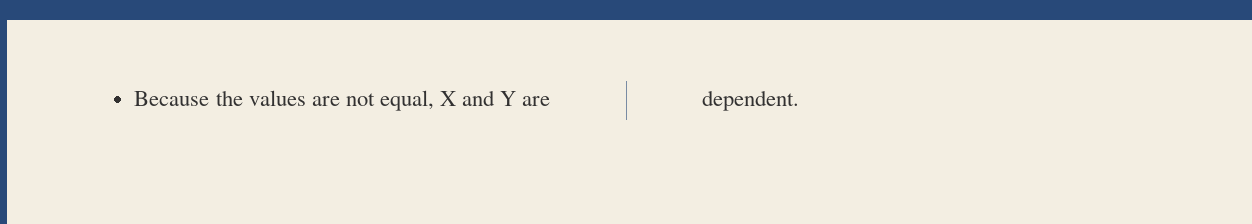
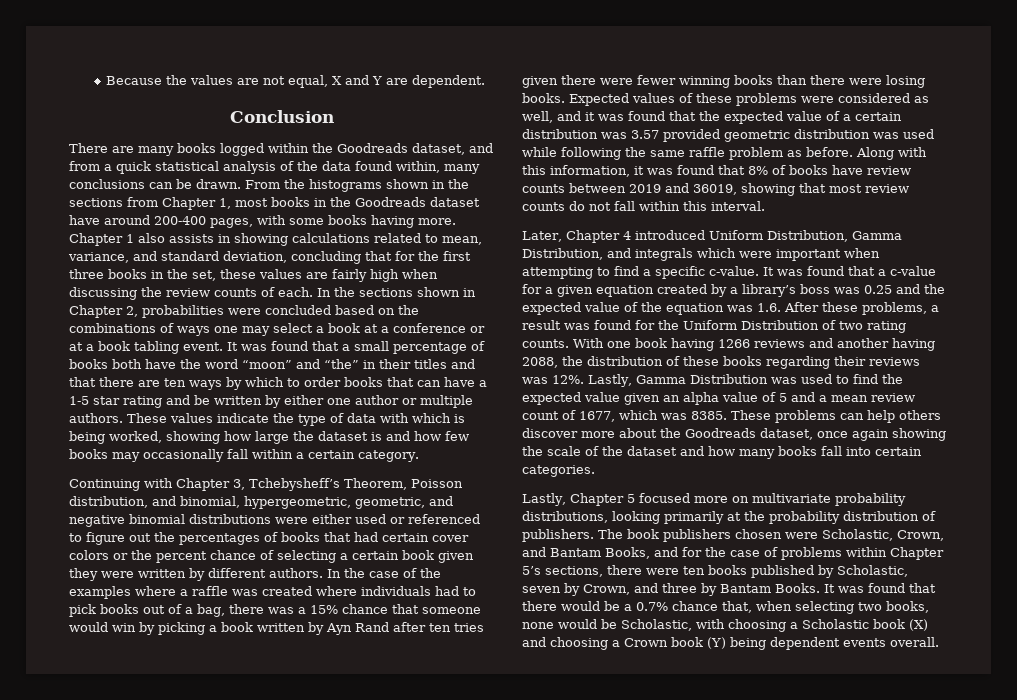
+ Conclusion
+ There are many books logged within the Goodreads dataset, and from a quick statistical analysis of the data found within, many conclusions can be drawn. From the histograms shown in the sections from Chapter 1, most books in the Goodreads dataset have around 200-400 pages, with some books having more. Chapter 1 also assists in showing calculations related to mean, variance, and standard deviation, concluding that for the first three books in the set, these values are fairly high when discussing the review counts of each. In the sections shown in Chapter 2, probabilities were concluded based on the combinations of ways one may select a book at a conference or at a book tabling event. It was found that a small percentage of books both have the word “moon” and “the” in their titles and that there are ten ways by which to order books that can have a 1-5 star rating and be written by either one author or multiple authors. These values indicate the type of data with which is being worked, showing how large the dataset is and how few books may occasionally fall within a certain category.
+ Continuing with Chapter 3, Tchebysheff’s Theorem, Poisson distribution, and binomial, hypergeometric, geometric, and negative binomial distributions were either used or referenced to figure out the percentages of books that had certain cover colors or the percent chance of selecting a certain book given they were written by different authors. In the case of the examples where a raffle was created where individuals had to pick books out of a bag, there was a 15% chance that someone would win by picking a book written by Ayn Rand after ten tries given there were fewer winning books than there were losing books. Expected values of these problems were considered as well, and it was found that the expected value of a certain distribution was 3.57 provided geometric distribution was used while following the same raffle problem as before. Along with this information, it was found that 8% of books have review counts between 2019 and 36019, showing that most review counts do not fall within this interval.
+ Later, Chapter 4 introduced Uniform Distribution, Gamma Distribution, and integrals which were important when attempting to find a specific c-value. It was found that a c-value for a given equation created by a library’s boss was 0.25 and the expected value of the equation was 1.6. After these problems, a result was found for the Uniform Distribution of two rating counts. With one book having 1266 reviews and another having 2088, the distribution of these books regarding their reviews was 12%. Lastly, Gamma Distribution was used to find the expected value given an alpha value of 5 and a mean review count of 1677, which was 8385. These problems can help others discover more about the Goodreads dataset, once again showing the scale of the dataset and how many books fall into certain categories.
+ Lastly, Chapter 5 focused more on multivariate probability distributions, looking primarily at the probability distribution of publishers. The book publishers chosen were Scholastic, Crown, and Bantam Books, and for the case of problems within Chapter 5’s sections, there were ten books published by Scholastic, seven by Crown, and three by Bantam Books. It was found that there would be a 0.7% chance that, when selecting two books, none would be Scholastic, with choosing a Scholastic book (X) and choosing a Crown book (Y) being dependent events overall.

